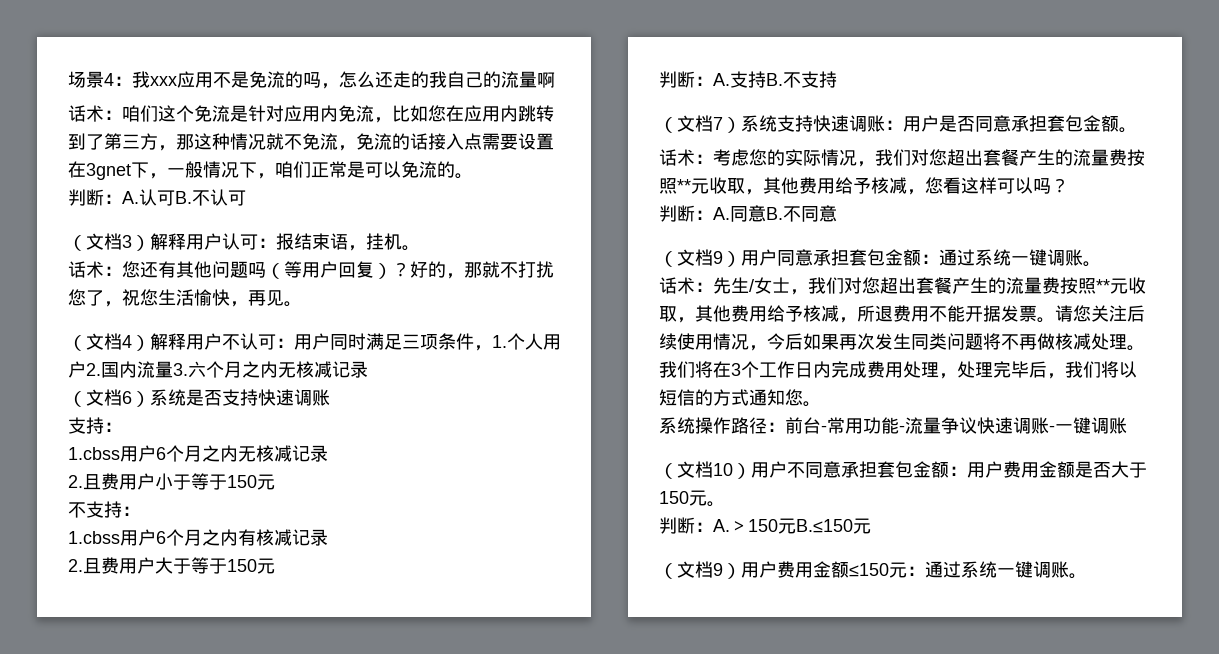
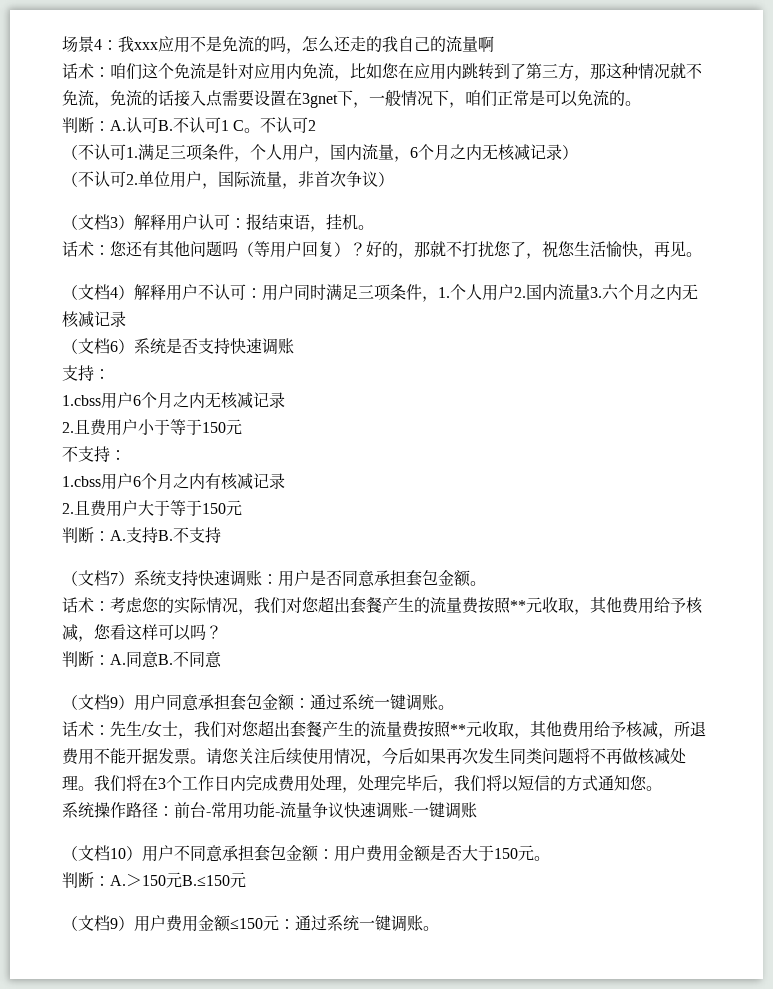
- 判断：A.认可B.不认可
+ 判断：A.认可B.不认可1 C。不认可2
+ （不认可1.满足三项条件，个人用户，国内流量，6个月之内无核减记录）
+ （不认可2.单位用户，国际流量，非首次争议）

